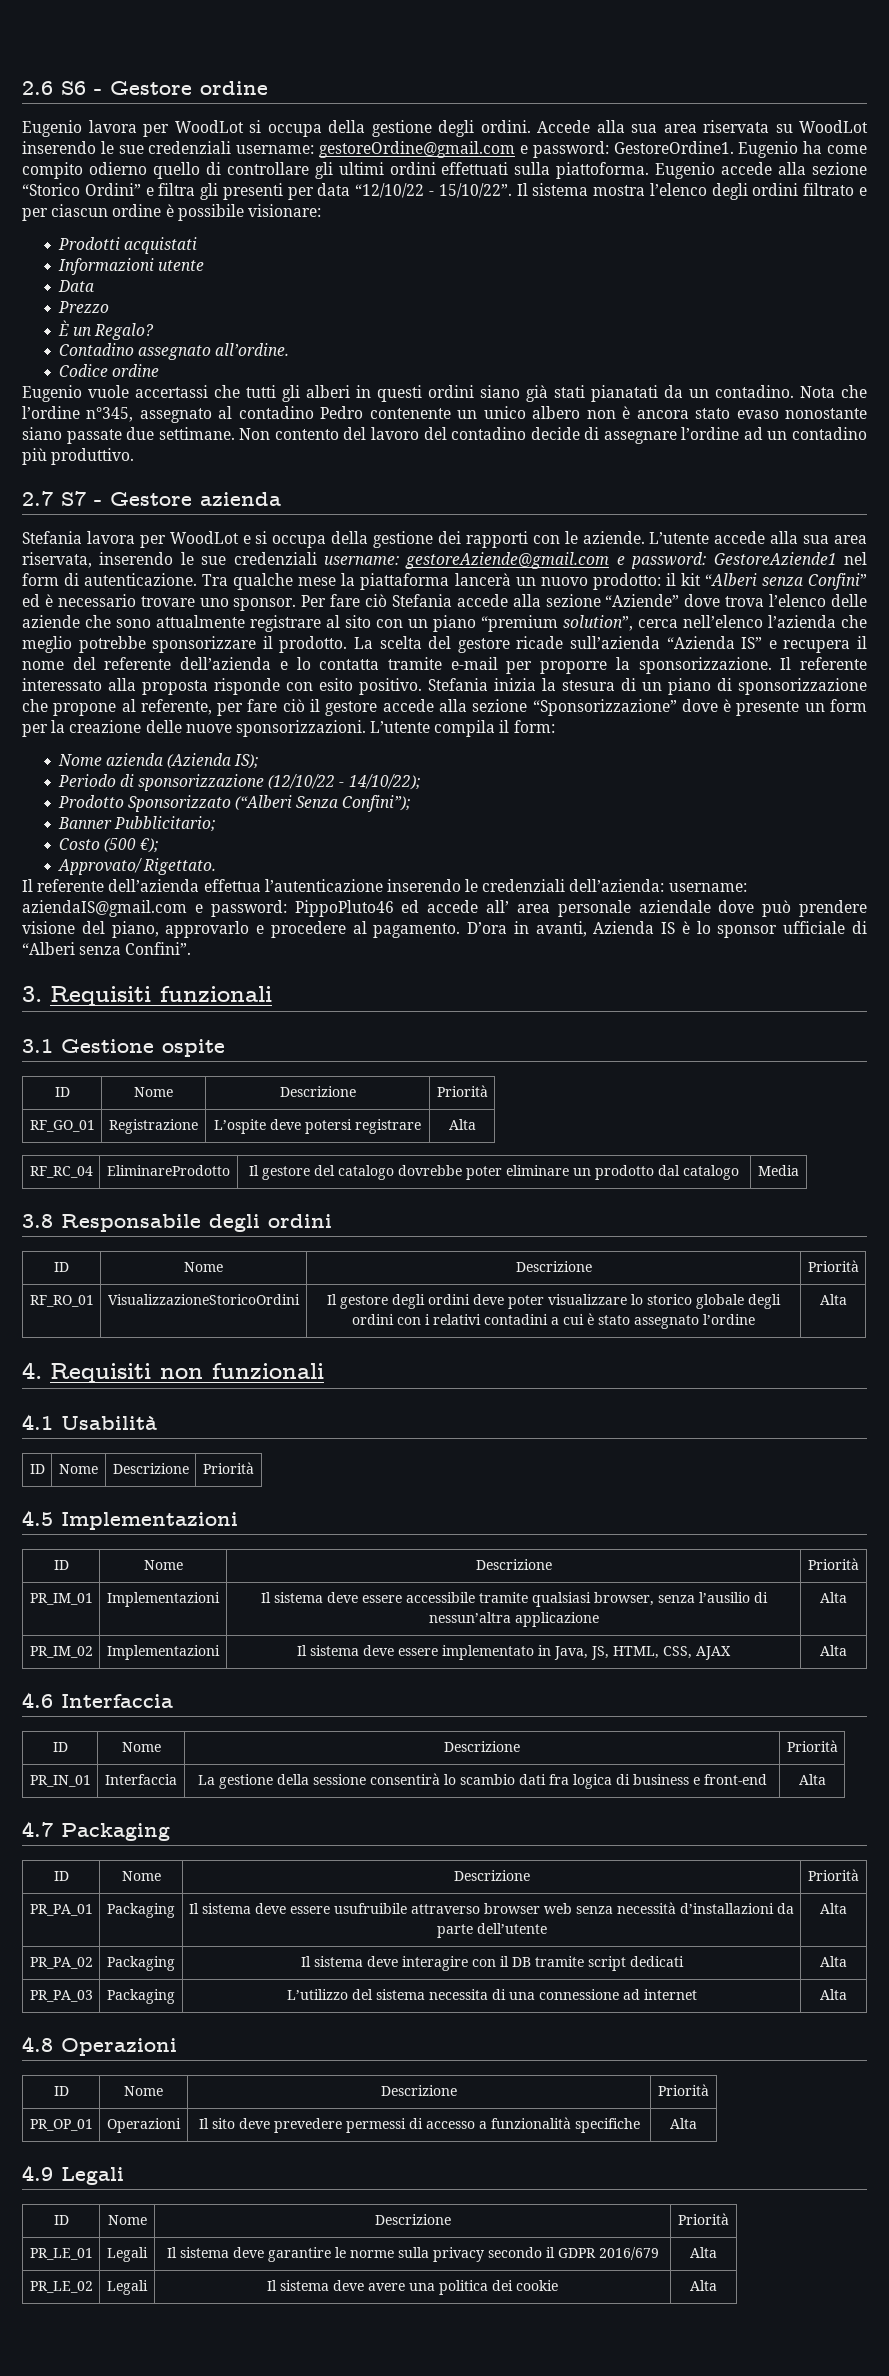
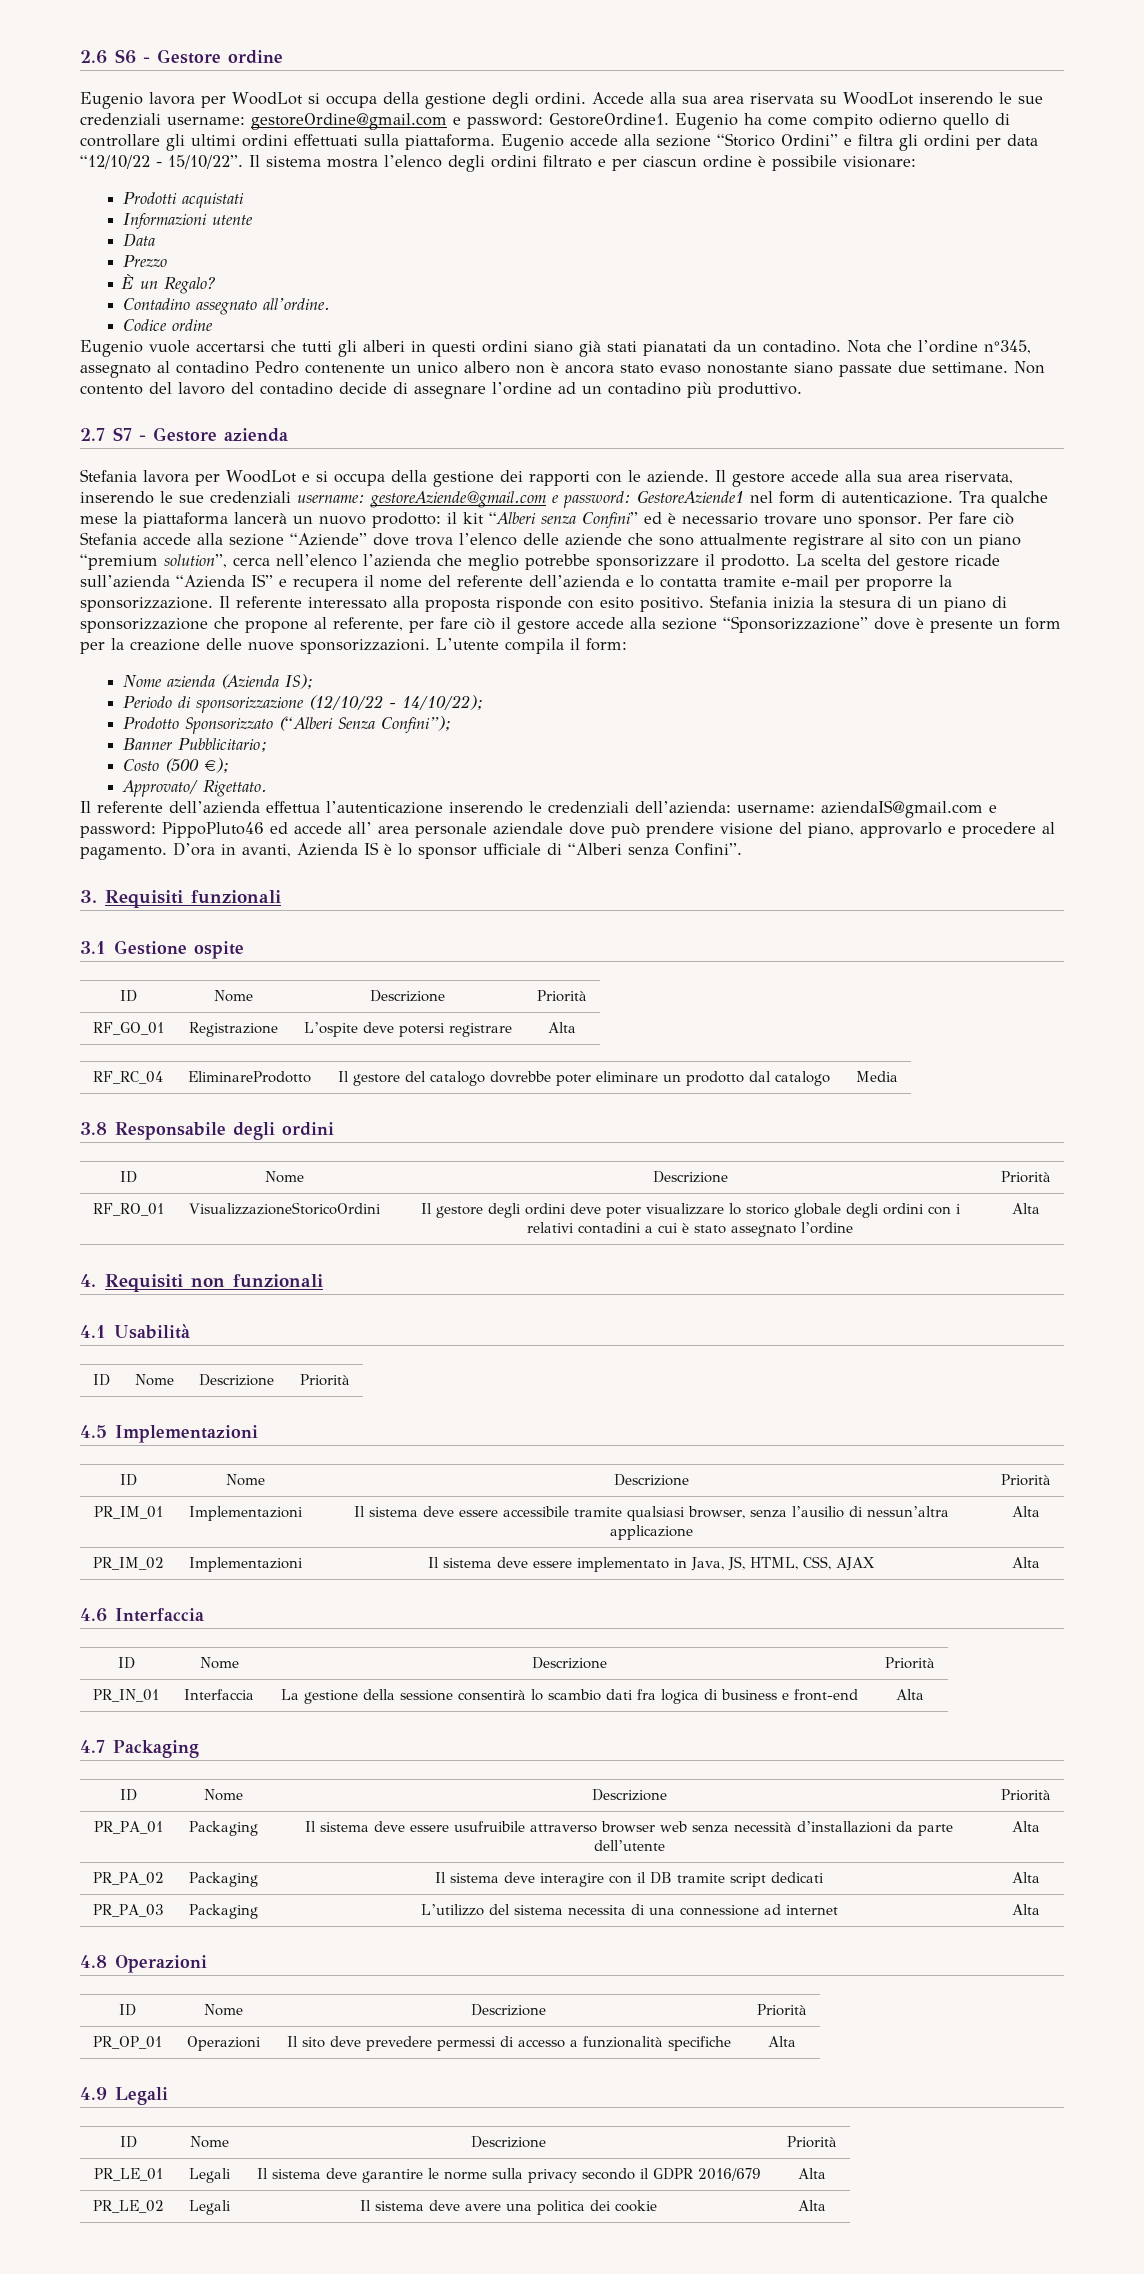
- Eugenio ha come compito odierno quello di controllare gli ultimi ordini effettuati sulla piattoforma.
+ Eugenio ha come compito odierno quello di controllare gli ultimi ordini effettuati sulla piattaforma.
- Eugenio accede alla sezione “Storico Ordini” e filtra gli presenti per data “12/10/22 - 15/10/22”.
+ Eugenio accede alla sezione “Storico Ordini” e filtra gli ordini per data “12/10/22 - 15/10/22”.
- Eugenio vuole accertassi che tutti gli alberi in questi ordini siano già stati pianatati da un contadino.
+ Eugenio vuole accertarsi che tutti gli alberi in questi ordini siano già stati pianatati da un contadino.
- L’utente accede alla sua area riservata, inserendo le sue credenziali username: gestoreAziende@gmail.com e password: GestoreAziende1 nel form di autenticazione.
+ Il gestore accede alla sua area riservata, inserendo le sue credenziali username: gestoreAziende@gmail.com e password: GestoreAziende1 nel form di autenticazione.

